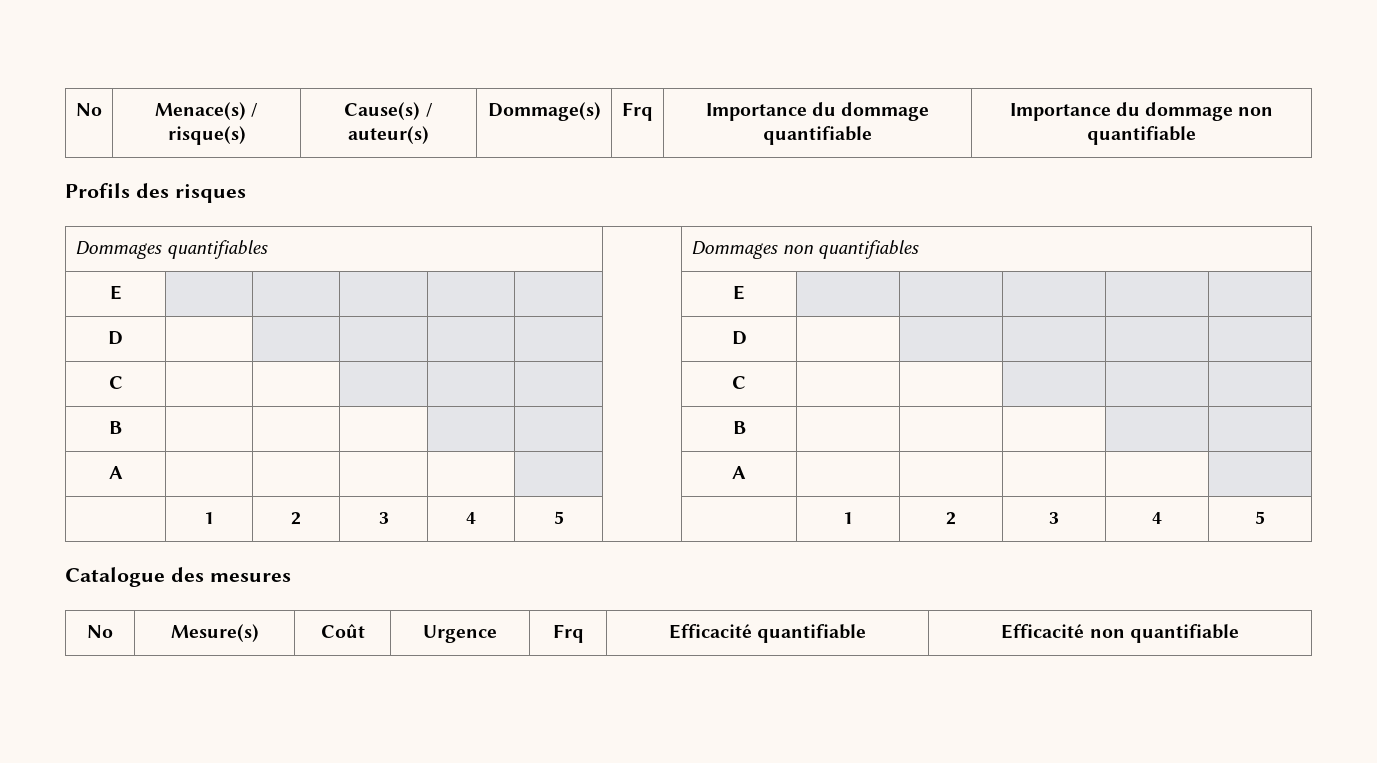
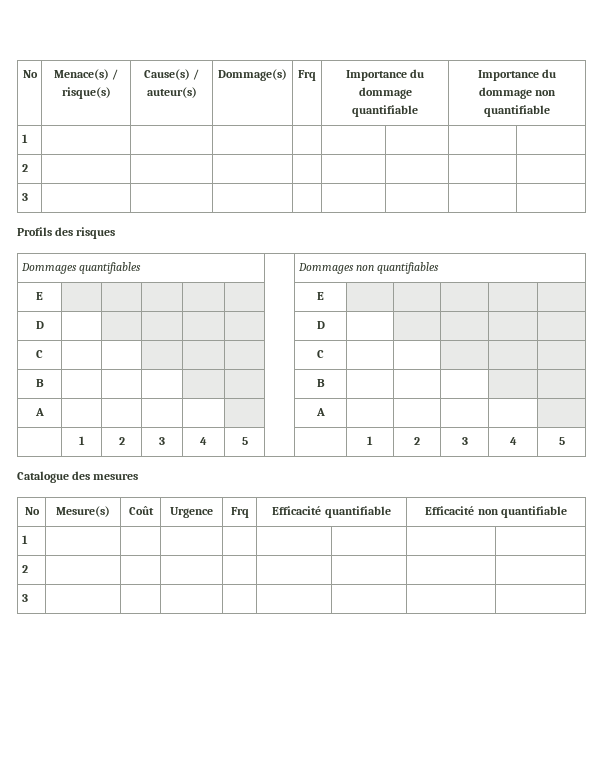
  No | Menace(s) / risque(s) | Cause(s) / auteur(s) | Dommage(s) | Frq | Importance du dommage quantifiable | Importance du dommage non quantifiable
+ 1 | | | | | | | |
+ 2 | | | | | | | |
+ 3 | | | | | | | |
  No | Mesure(s) | Coût | Urgence | Frq | Efficacité quantifiable | Efficacité non quantifiable
+ 1 | | | | | | | |
+ 2 | | | | | | | |
+ 3 | | | | | | | |

